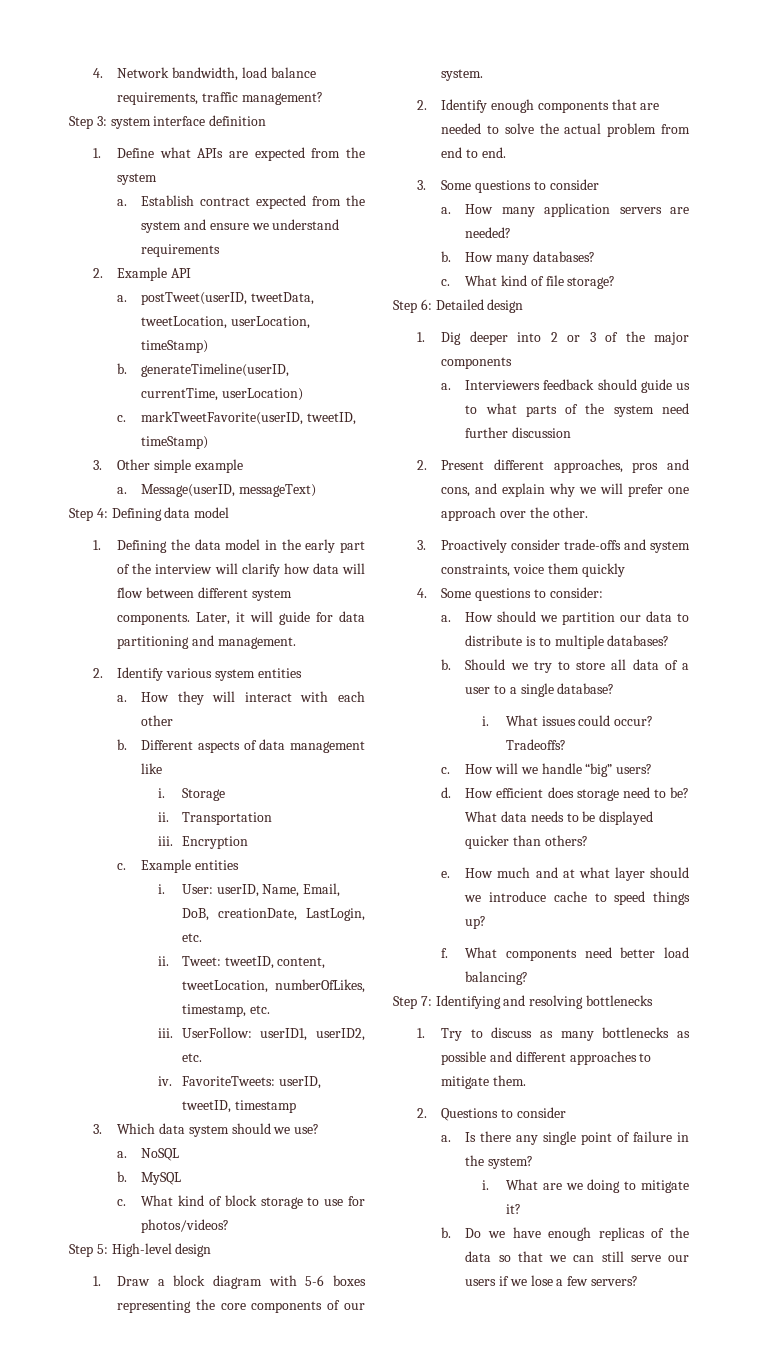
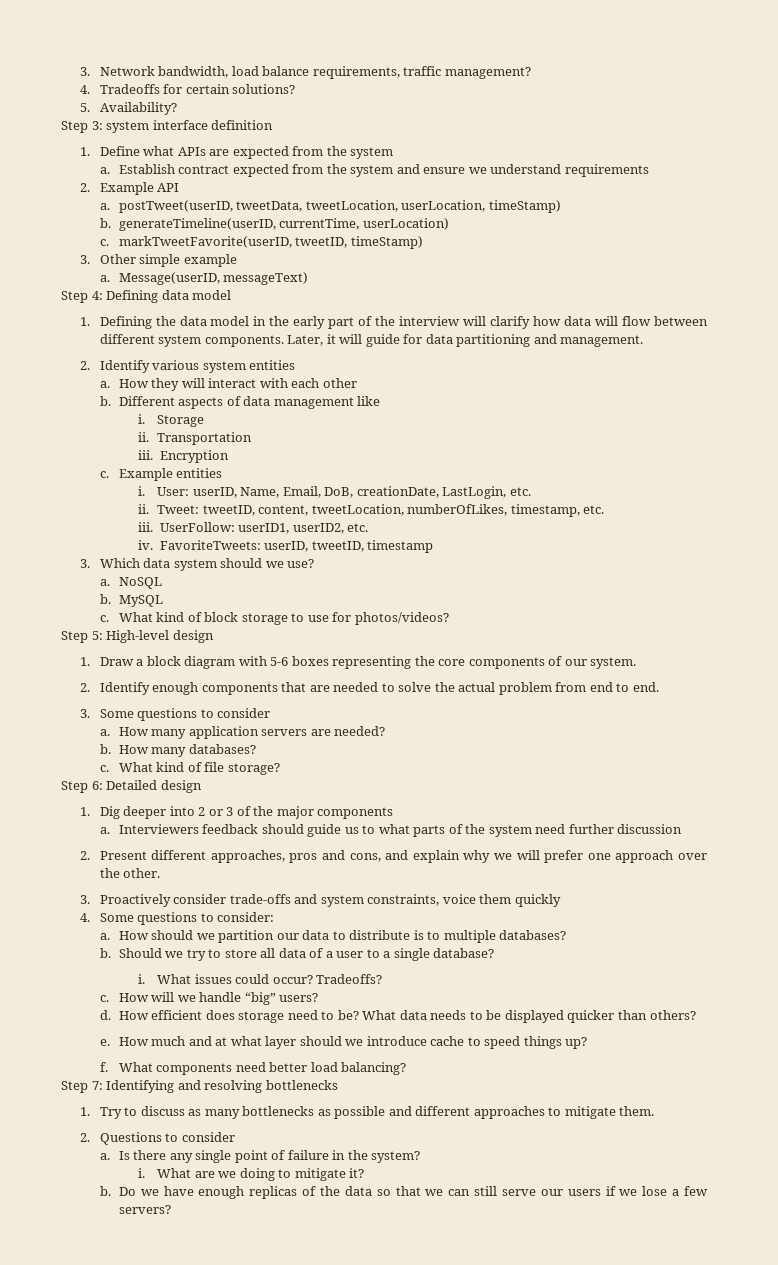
- 4. Network bandwidth, load balance requirements, traffic management?
+ 3. Network bandwidth, load balance requirements, traffic management?
+ 4. Tradeoffs for certain solutions?
+ 5. Availability?

